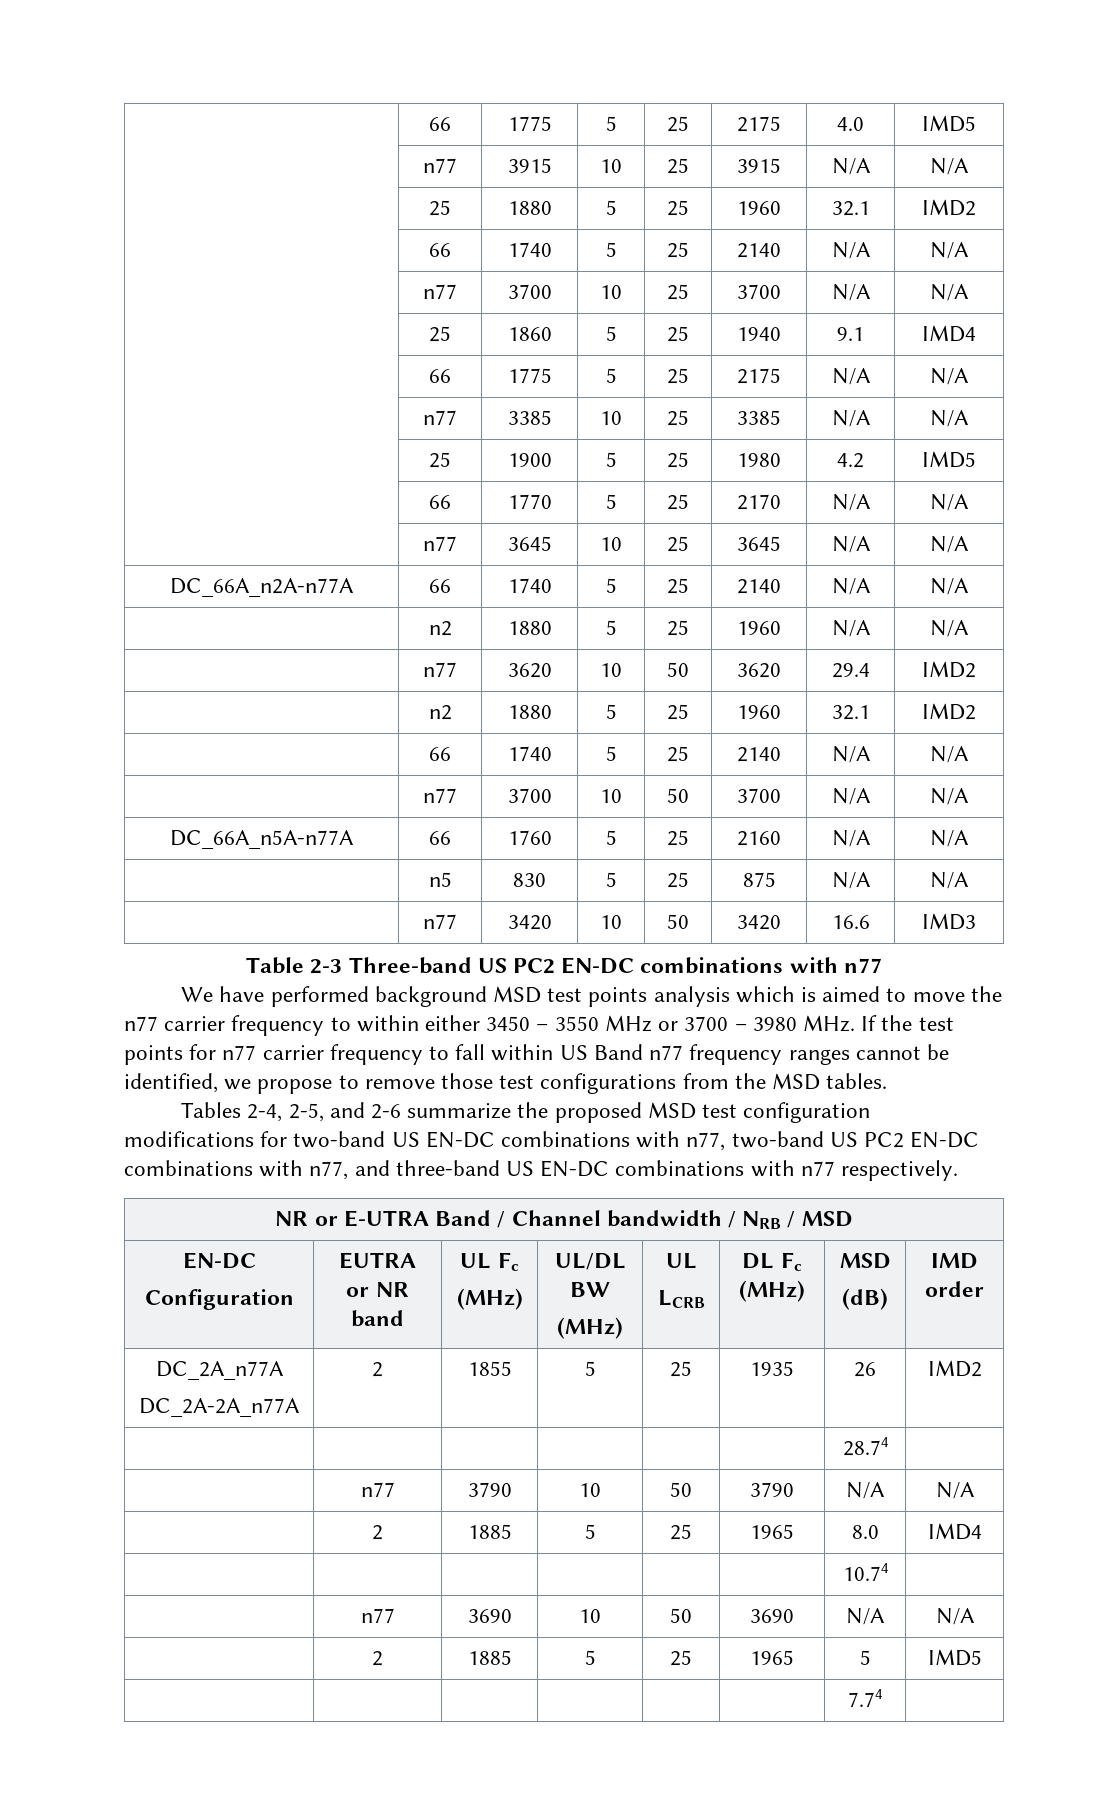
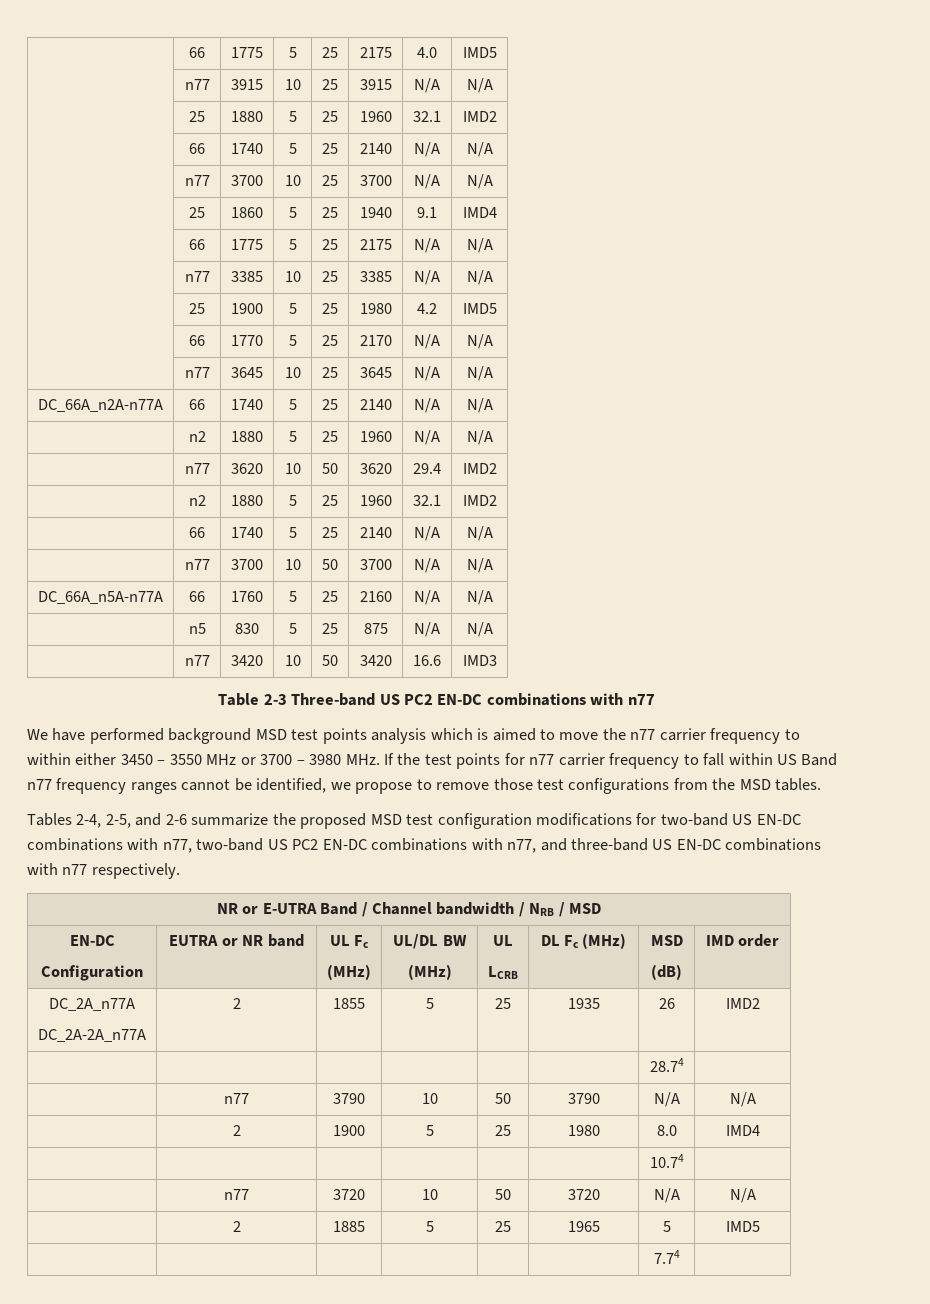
- | 2 | 1885 | 5 | 25 | 1965 | 8.0 | IMD4
+ | 2 | 1900 | 5 | 25 | 1980 | 8.0 | IMD4
- | n77 | 3690 | 10 | 50 | 3690 | N/A | N/A
+ | n77 | 3720 | 10 | 50 | 3720 | N/A | N/A

